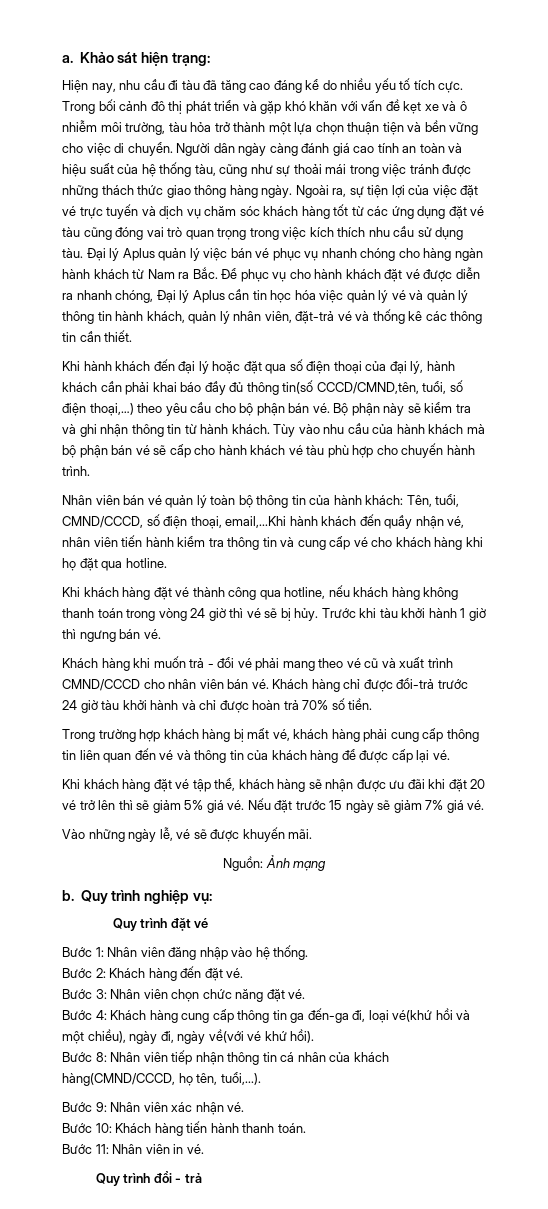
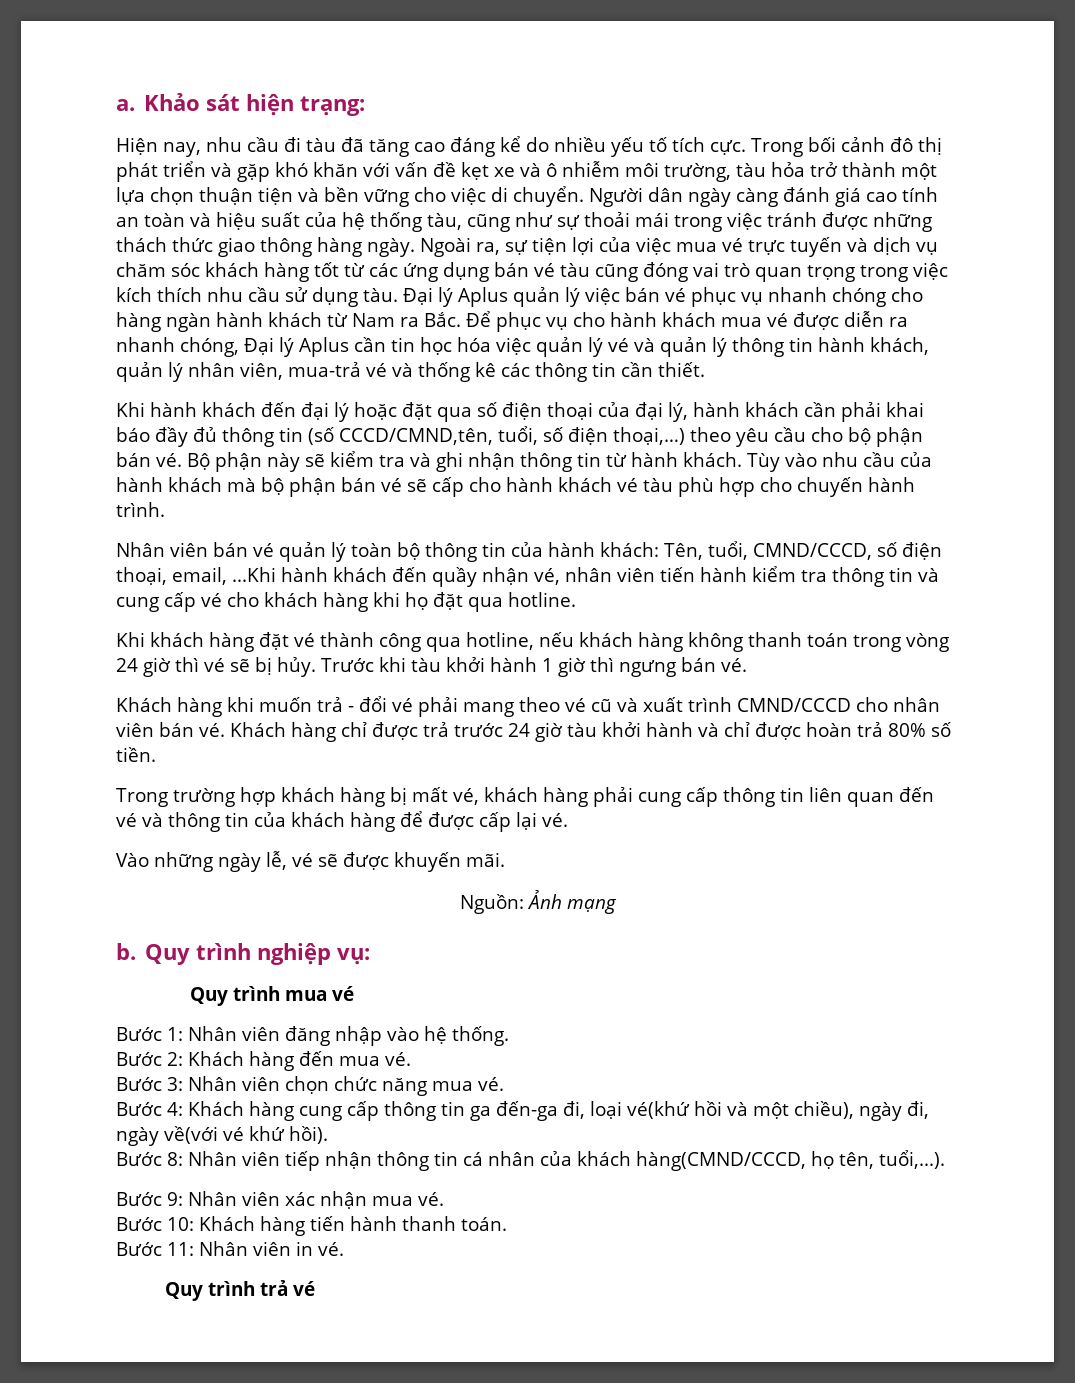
- Ngoài ra, sự tiện lợi của việc đặt vé trực tuyến và dịch vụ chăm sóc khách hàng tốt từ các ứng dụng đặt vé tàu cũng đóng vai trò quan trọng trong việc kích thích nhu cầu sử dụng tàu.
+ Ngoài ra, sự tiện lợi của việc mua vé trực tuyến và dịch vụ chăm sóc khách hàng tốt từ các ứng dụng bán vé tàu cũng đóng vai trò quan trọng trong việc kích thích nhu cầu sử dụng tàu.
- Đại lý Aplus quản lý việc bán vé phục vụ nhanh chóng cho hàng ngàn hành khách từ Nam ra Bắc. Để phục vụ cho hành khách đặt vé được diễn ra nhanh chóng, Đại lý Aplus cần tin học hóa việc quản lý vé và quản lý thông tin hành khách, quản lý nhân viên, đặt-trả vé và thống kê các thông tin cần thiết.
+ Đại lý Aplus quản lý việc bán vé phục vụ nhanh chóng cho hàng ngàn hành khách từ Nam ra Bắc. Để phục vụ cho hành khách mua vé được diễn ra nhanh chóng, Đại lý Aplus cần tin học hóa việc quản lý vé và quản lý thông tin hành khách, quản lý nhân viên, mua-trả vé và thống kê các thông tin cần thiết.
- Khi hành khách đến đại lý hoặc đặt qua số điện thoại của đại lý, hành khách cần phải khai báo đầy đủ thông tin(số CCCD/CMND,tên, tuổi, số điện thoại,…) theo yêu cầu cho bộ phận bán vé.
+ Khi hành khách đến đại lý hoặc đặt qua số điện thoại của đại lý, hành khách cần phải khai báo đầy đủ thông tin (số CCCD/CMND,tên, tuổi, số điện thoại,…) theo yêu cầu cho bộ phận bán vé.
- Nhân viên bán vé quản lý toàn bộ thông tin của hành khách: Tên, tuổi, CMND/CCCD, số điện thoại, email,...Khi hành khách đến quầy nhận vé, nhân viên tiến hành kiểm tra thông tin và cung cấp vé cho khách hàng khi họ đặt qua hotline.
+ Nhân viên bán vé quản lý toàn bộ thông tin của hành khách: Tên, tuổi, CMND/CCCD, số điện thoại, email, ...Khi hành khách đến quầy nhận vé, nhân viên tiến hành kiểm tra thông tin và cung cấp vé cho khách hàng khi họ đặt qua hotline.
- Khách hàng chỉ được đổi-trả trước 24 giờ tàu khởi hành và chỉ được hoàn trả 70% số tiền.
+ Khách hàng chỉ được trả trước 24 giờ tàu khởi hành và chỉ được hoàn trả 80% số tiền.
- Khi khách hàng đặt vé tập thể, khách hàng sẽ nhận được ưu đãi khi đặt 20 vé trở lên thì sẽ giảm 5% giá vé. Nếu đặt trước 15 ngày sẽ giảm 7% giá vé.
- Quy trình đặt vé
+ Quy trình mua vé
- Bước 2: Khách hàng đến đặt vé.
+ Bước 2: Khách hàng đến mua vé.
- Bước 3: Nhân viên chọn chức năng đặt vé.
+ Bước 3: Nhân viên chọn chức năng mua vé.
- Bước 9: Nhân viên xác nhận vé.
+ Bước 9: Nhân viên xác nhận mua vé.
- Quy trình đổi - trả
+ Quy trình trả vé

